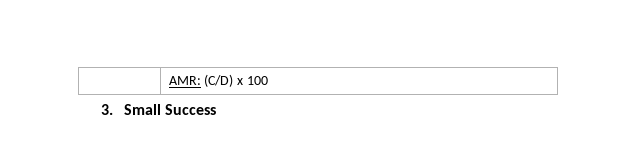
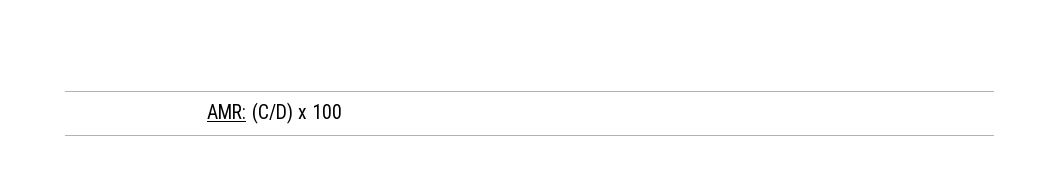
- 3. Small Success

